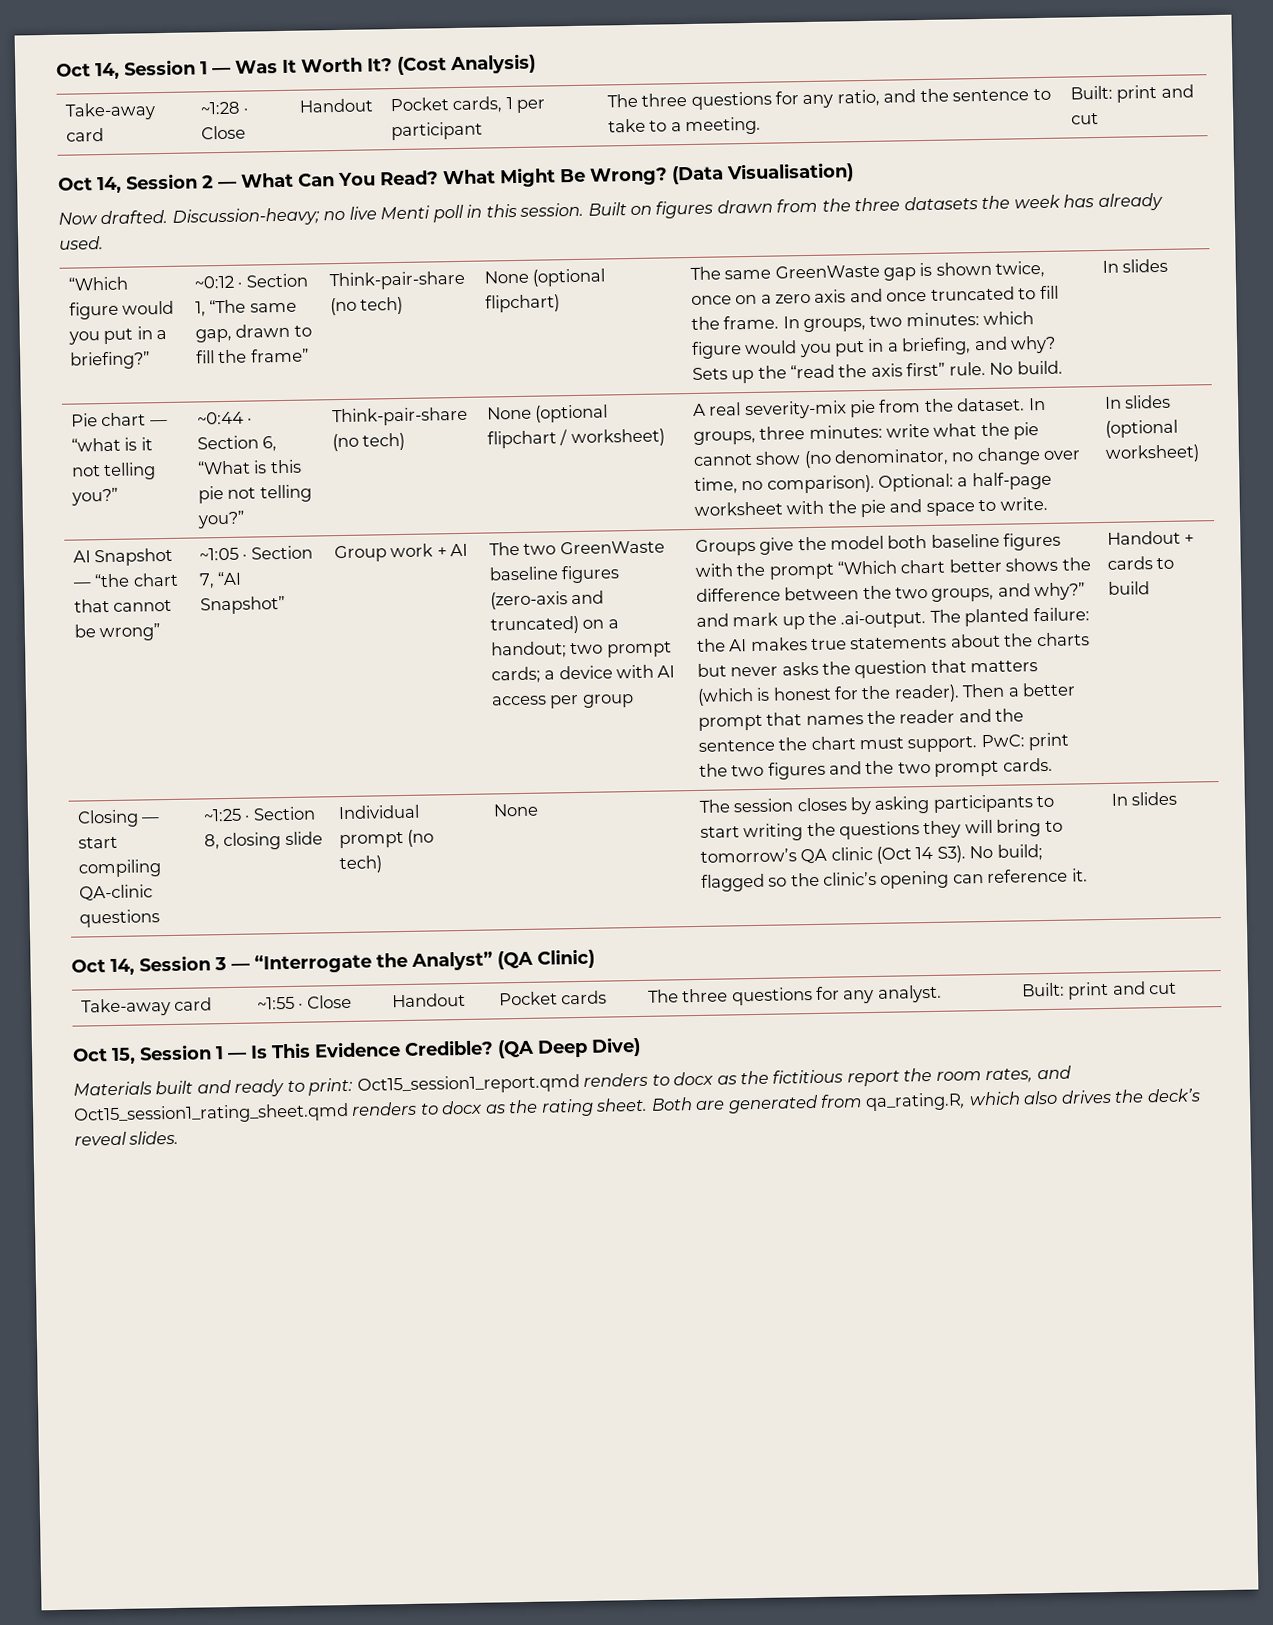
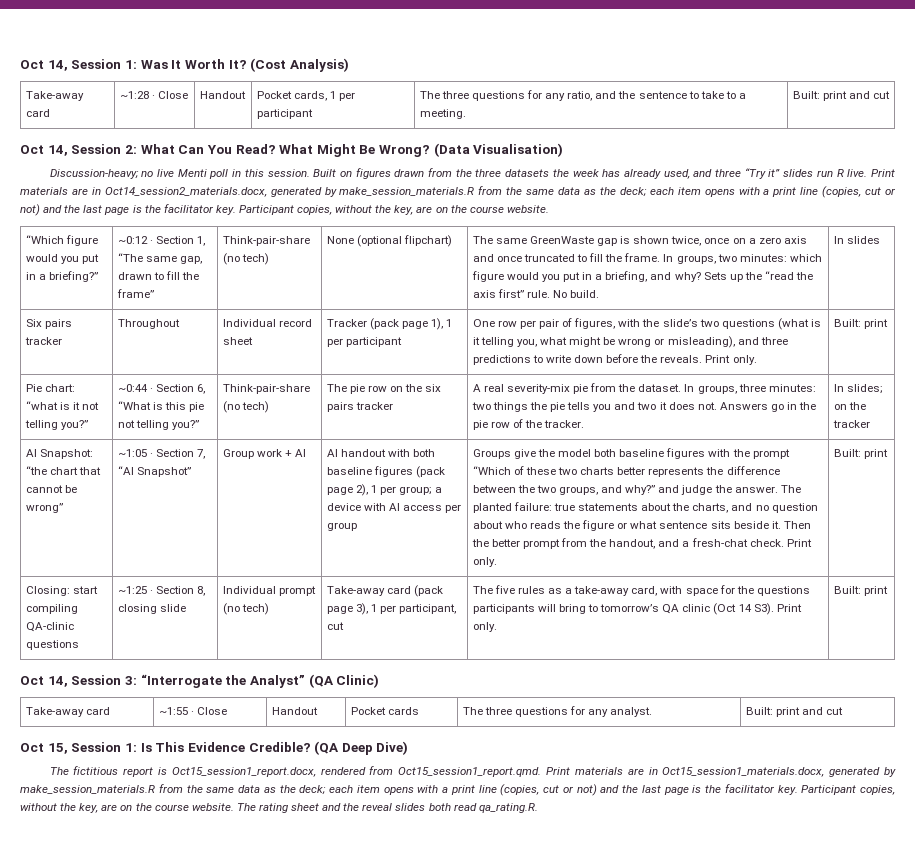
- Oct 14, Session 1 — Was It Worth It?
+ Oct 14, Session 1: Was It Worth It?
- Oct 14, Session 2 — What Can You Read?
+ Oct 14, Session 2: What Can You Read?
- Now drafted.
- Built on figures drawn from the three datasets the week has already used.
+ Built on figures drawn from the three datasets the week has already used, and three “Try it” slides run R live. Print materials are in Oct14_session2_materials.docx, generated by make_session_materials.R from the same data as the deck; each item opens with a print line (copies, cut or not) and the last page is the facilitator key. Participant copies, without the key, are on the course website.
+ Six pairs tracker | Throughout | Individual record sheet | Tracker (pack page 1), 1 per participant | One row per pair of figures, with the slide’s two questions (what is it telling you, what might be wrong or misleading), and three predictions to write down before the reveals. Print only. | Built: print
- Pie chart — “what is it not telling you?”
+ Pie chart: “what is it not telling you?”
- None (optional flipchart / worksheet)
+ The pie row on the six pairs tracker
- In groups, three minutes: write what the pie cannot show (no denominator, no change over time, no comparison). Optional: a half-page worksheet with the pie and space to write. | In slides (optional worksheet)
- AI Snapshot — “the chart that cannot be wrong”
+ In groups, three minutes: two things the pie tells you and two it does not. Answers go in the pie row of the tracker. | In slides; on the tracker
+ AI Snapshot: “the chart that cannot be wrong”
- The two GreenWaste baseline figures (zero-axis and truncated) on a handout; two prompt cards; a device with AI access per group
+ AI handout with both baseline figures (pack page 2), 1 per group; a device with AI access per group
- Groups give the model both baseline figures with the prompt “Which chart better shows the difference between the two groups, and why?” and mark up the .ai-output. The planted failure: the AI makes true statements about the charts but never asks the question that matters (which is honest for the reader). Then a better prompt that names the reader and the sentence the chart must support. PwC: print the two figures and the two prompt cards. | Handout + cards to build
- Closing — start compiling QA-clinic questions
+ Groups give the model both baseline figures with the prompt “Which of these two charts better represents the difference between the two groups, and why?” and judge the answer. The planted failure: true statements about the charts, and no question about who reads the figure or what sentence sits beside it. Then the better prompt from the handout, and a fresh-chat check. Print only. | Built: print
+ Closing: start compiling QA-clinic questions
- None | The session closes by asking participants to start writing the questions they will bring to tomorrow’s QA clinic (Oct 14 S3). No build; flagged so the clinic’s opening can reference it. | In slides
- Oct 14, Session 3 — “Interrogate the Analyst” (QA Clinic)
+ Take-away card (pack page 3), 1 per participant, cut | The five rules as a take-away card, with space for the questions participants will bring to tomorrow’s QA clinic (Oct 14 S3). Print only. | Built: print
+ Oct 14, Session 3: “Interrogate the Analyst” (QA Clinic)
- Oct 15, Session 1 — Is This Evidence Credible?
+ Oct 15, Session 1: Is This Evidence Credible?
- Materials built and ready to print: Oct15_session1_report.qmd renders to docx as the fictitious report the room rates, and Oct15_session1_rating_sheet.qmd renders to docx as the rating sheet. Both are generated from qa_rating.R, which also drives the deck’s reveal slides.
+ The fictitious report is Oct15_session1_report.docx, rendered from Oct15_session1_report.qmd. Print materials are in Oct15_session1_materials.docx, generated by make_session_materials.R from the same data as the deck; each item opens with a print line (copies, cut or not) and the last page is the facilitator key. Participant copies, without the key, are on the course website. The rating sheet and the reveal slides both read qa_rating.R.

